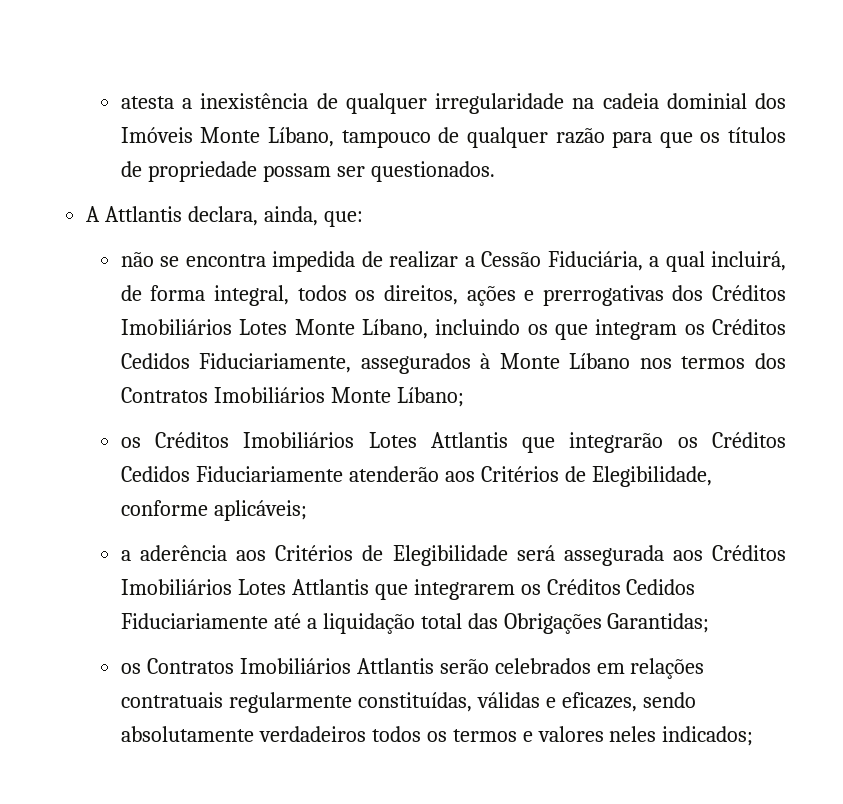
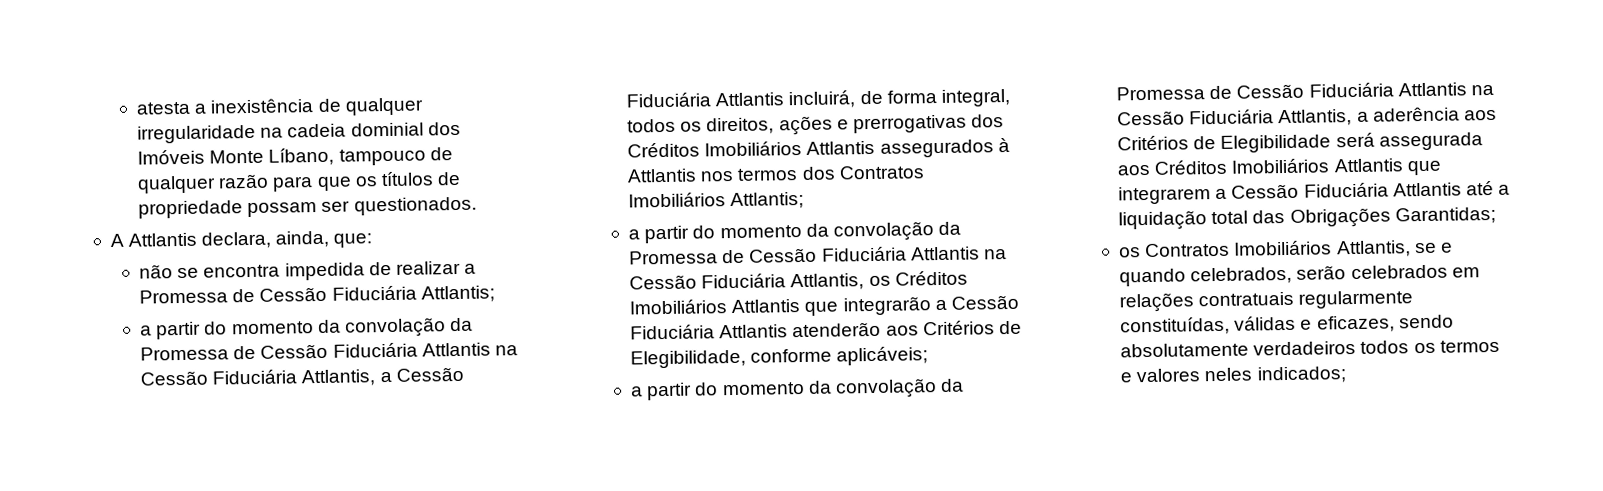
- não se encontra impedida de realizar a Cessão Fiduciária, a qual incluirá, de forma integral, todos os direitos, ações e prerrogativas dos Créditos Imobiliários Lotes Monte Líbano, incluindo os que integram os Créditos Cedidos Fiduciariamente, assegurados à Monte Líbano nos termos dos Contratos Imobiliários Monte Líbano;
- os Créditos Imobiliários Lotes Attlantis que integrarão os Créditos Cedidos Fiduciariamente atenderão aos Critérios de Elegibilidade, conforme aplicáveis;
+ não se encontra impedida de realizar a Promessa de Cessão Fiduciária Attlantis;
+ a partir do momento da convolação da Promessa de Cessão Fiduciária Attlantis na Cessão Fiduciária Attlantis, a Cessão Fiduciária Attlantis incluirá, de forma integral, todos os direitos, ações e prerrogativas dos Créditos Imobiliários Attlantis assegurados à Attlantis nos termos dos Contratos Imobiliários Attlantis;
+ a partir do momento da convolação da Promessa de Cessão Fiduciária Attlantis na Cessão Fiduciária Attlantis, os Créditos Imobiliários Attlantis que integrarão a Cessão Fiduciária Attlantis atenderão aos Critérios de Elegibilidade, conforme aplicáveis;
- a aderência aos Critérios de Elegibilidade será assegurada aos Créditos Imobiliários Lotes Attlantis que integrarem os Créditos Cedidos Fiduciariamente até a liquidação total das Obrigações Garantidas;
+ a partir do momento da convolação da Promessa de Cessão Fiduciária Attlantis na Cessão Fiduciária Attlantis, a aderência aos Critérios de Elegibilidade será assegurada aos Créditos Imobiliários Attlantis que integrarem a Cessão Fiduciária Attlantis até a liquidação total das Obrigações Garantidas;
- os Contratos Imobiliários Attlantis serão celebrados em relações contratuais regularmente constituídas, válidas e eficazes, sendo absolutamente verdadeiros todos os termos e valores neles indicados;
+ os Contratos Imobiliários Attlantis, se e quando celebrados, serão celebrados em relações contratuais regularmente constituídas, válidas e eficazes, sendo absolutamente verdadeiros todos os termos e valores neles indicados;

